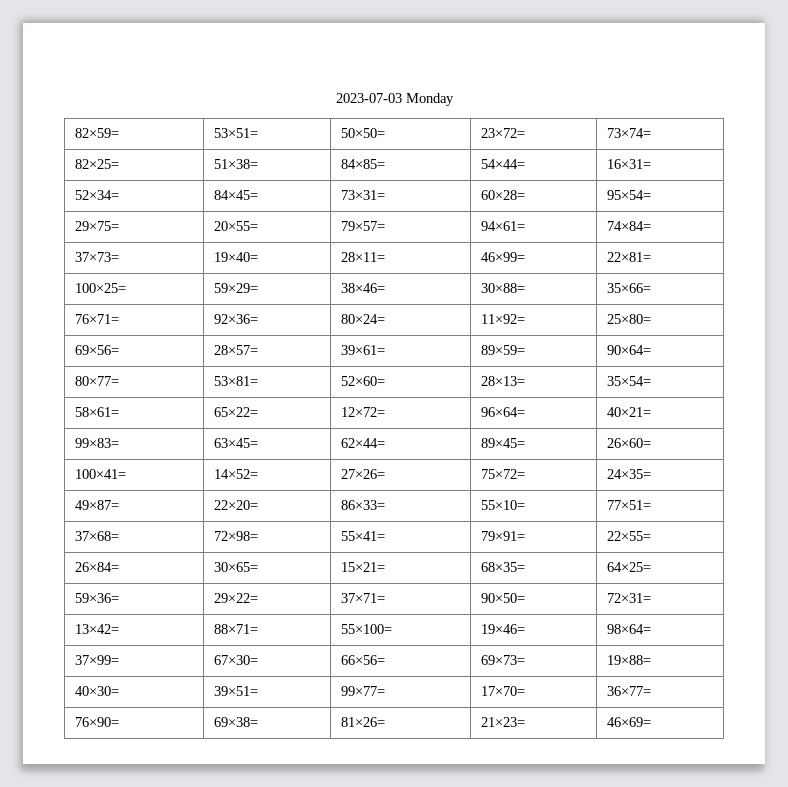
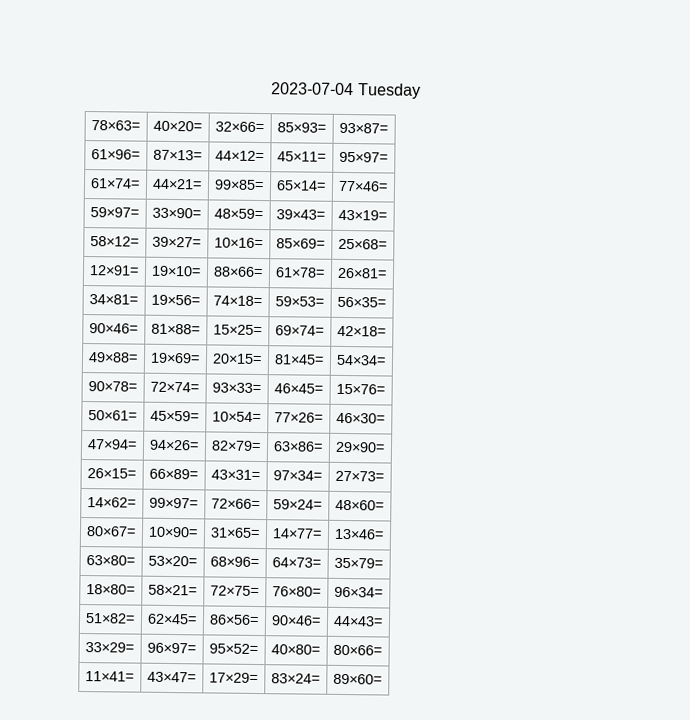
- 2023-07-03 Monday
- 82×59= | 53×51= | 50×50= | 23×72= | 73×74=
- 82×25= | 51×38= | 84×85= | 54×44= | 16×31=
- 52×34= | 84×45= | 73×31= | 60×28= | 95×54=
- 29×75= | 20×55= | 79×57= | 94×61= | 74×84=
- 37×73= | 19×40= | 28×11= | 46×99= | 22×81=
- 100×25= | 59×29= | 38×46= | 30×88= | 35×66=
- 76×71= | 92×36= | 80×24= | 11×92= | 25×80=
- 69×56= | 28×57= | 39×61= | 89×59= | 90×64=
- 80×77= | 53×81= | 52×60= | 28×13= | 35×54=
- 58×61= | 65×22= | 12×72= | 96×64= | 40×21=
- 99×83= | 63×45= | 62×44= | 89×45= | 26×60=
- 100×41= | 14×52= | 27×26= | 75×72= | 24×35=
- 49×87= | 22×20= | 86×33= | 55×10= | 77×51=
- 37×68= | 72×98= | 55×41= | 79×91= | 22×55=
- 26×84= | 30×65= | 15×21= | 68×35= | 64×25=
- 59×36= | 29×22= | 37×71= | 90×50= | 72×31=
- 13×42= | 88×71= | 55×100= | 19×46= | 98×64=
- 37×99= | 67×30= | 66×56= | 69×73= | 19×88=
- 40×30= | 39×51= | 99×77= | 17×70= | 36×77=
- 76×90= | 69×38= | 81×26= | 21×23= | 46×69=
+ 2023-07-04 Tuesday
+ 78×63= | 40×20= | 32×66= | 85×93= | 93×87=
+ 61×96= | 87×13= | 44×12= | 45×11= | 95×97=
+ 61×74= | 44×21= | 99×85= | 65×14= | 77×46=
+ 59×97= | 33×90= | 48×59= | 39×43= | 43×19=
+ 58×12= | 39×27= | 10×16= | 85×69= | 25×68=
+ 12×91= | 19×10= | 88×66= | 61×78= | 26×81=
+ 34×81= | 19×56= | 74×18= | 59×53= | 56×35=
+ 90×46= | 81×88= | 15×25= | 69×74= | 42×18=
+ 49×88= | 19×69= | 20×15= | 81×45= | 54×34=
+ 90×78= | 72×74= | 93×33= | 46×45= | 15×76=
+ 50×61= | 45×59= | 10×54= | 77×26= | 46×30=
+ 47×94= | 94×26= | 82×79= | 63×86= | 29×90=
+ 26×15= | 66×89= | 43×31= | 97×34= | 27×73=
+ 14×62= | 99×97= | 72×66= | 59×24= | 48×60=
+ 80×67= | 10×90= | 31×65= | 14×77= | 13×46=
+ 63×80= | 53×20= | 68×96= | 64×73= | 35×79=
+ 18×80= | 58×21= | 72×75= | 76×80= | 96×34=
+ 51×82= | 62×45= | 86×56= | 90×46= | 44×43=
+ 33×29= | 96×97= | 95×52= | 40×80= | 80×66=
+ 11×41= | 43×47= | 17×29= | 83×24= | 89×60=

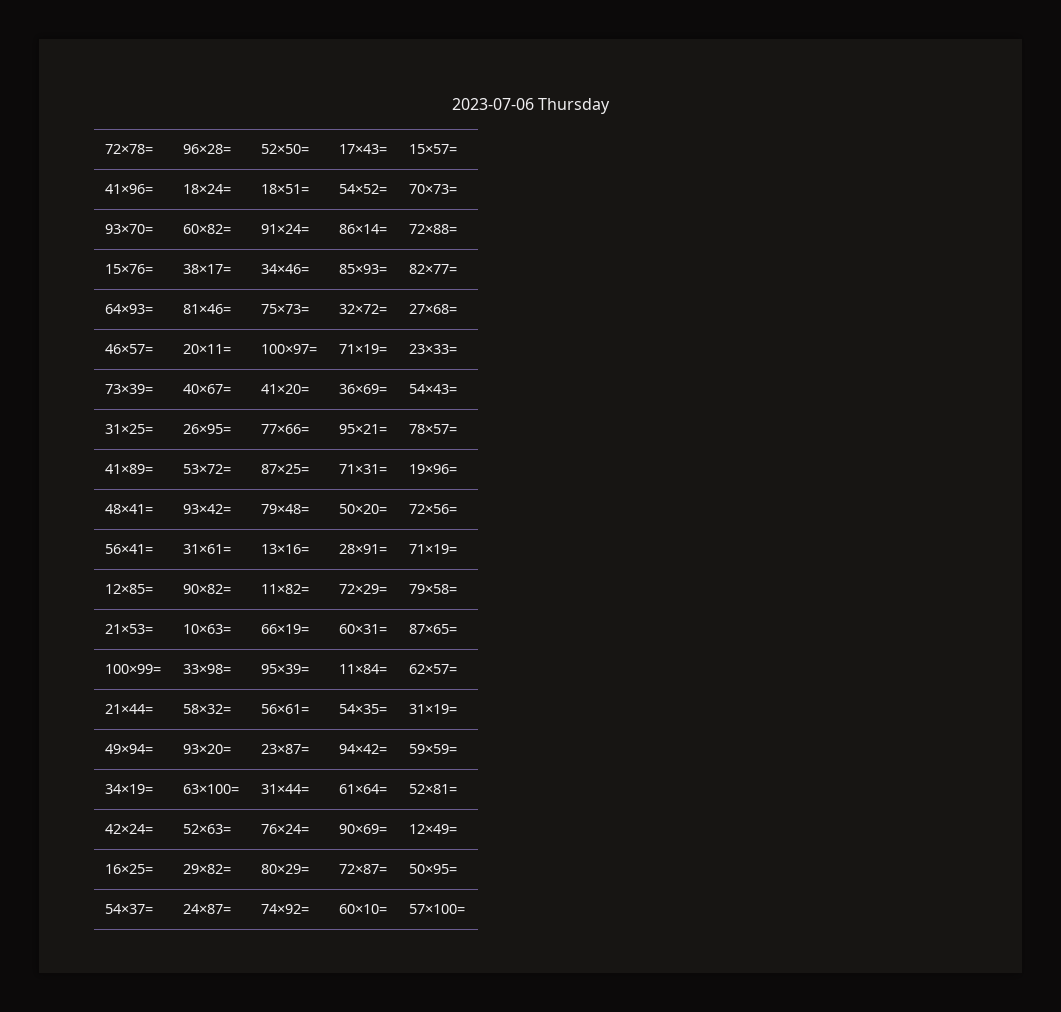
- 2023-07-04 Tuesday
- 78×63= | 40×20= | 32×66= | 85×93= | 93×87=
- 61×96= | 87×13= | 44×12= | 45×11= | 95×97=
- 61×74= | 44×21= | 99×85= | 65×14= | 77×46=
- 59×97= | 33×90= | 48×59= | 39×43= | 43×19=
- 58×12= | 39×27= | 10×16= | 85×69= | 25×68=
- 12×91= | 19×10= | 88×66= | 61×78= | 26×81=
- 34×81= | 19×56= | 74×18= | 59×53= | 56×35=
- 90×46= | 81×88= | 15×25= | 69×74= | 42×18=
- 49×88= | 19×69= | 20×15= | 81×45= | 54×34=
- 90×78= | 72×74= | 93×33= | 46×45= | 15×76=
- 50×61= | 45×59= | 10×54= | 77×26= | 46×30=
- 47×94= | 94×26= | 82×79= | 63×86= | 29×90=
- 26×15= | 66×89= | 43×31= | 97×34= | 27×73=
- 14×62= | 99×97= | 72×66= | 59×24= | 48×60=
- 80×67= | 10×90= | 31×65= | 14×77= | 13×46=
- 63×80= | 53×20= | 68×96= | 64×73= | 35×79=
- 18×80= | 58×21= | 72×75= | 76×80= | 96×34=
- 51×82= | 62×45= | 86×56= | 90×46= | 44×43=
- 33×29= | 96×97= | 95×52= | 40×80= | 80×66=
- 11×41= | 43×47= | 17×29= | 83×24= | 89×60=
+ 2023-07-06 Thursday
+ 72×78= | 96×28= | 52×50= | 17×43= | 15×57=
+ 41×96= | 18×24= | 18×51= | 54×52= | 70×73=
+ 93×70= | 60×82= | 91×24= | 86×14= | 72×88=
+ 15×76= | 38×17= | 34×46= | 85×93= | 82×77=
+ 64×93= | 81×46= | 75×73= | 32×72= | 27×68=
+ 46×57= | 20×11= | 100×97= | 71×19= | 23×33=
+ 73×39= | 40×67= | 41×20= | 36×69= | 54×43=
+ 31×25= | 26×95= | 77×66= | 95×21= | 78×57=
+ 41×89= | 53×72= | 87×25= | 71×31= | 19×96=
+ 48×41= | 93×42= | 79×48= | 50×20= | 72×56=
+ 56×41= | 31×61= | 13×16= | 28×91= | 71×19=
+ 12×85= | 90×82= | 11×82= | 72×29= | 79×58=
+ 21×53= | 10×63= | 66×19= | 60×31= | 87×65=
+ 100×99= | 33×98= | 95×39= | 11×84= | 62×57=
+ 21×44= | 58×32= | 56×61= | 54×35= | 31×19=
+ 49×94= | 93×20= | 23×87= | 94×42= | 59×59=
+ 34×19= | 63×100= | 31×44= | 61×64= | 52×81=
+ 42×24= | 52×63= | 76×24= | 90×69= | 12×49=
+ 16×25= | 29×82= | 80×29= | 72×87= | 50×95=
+ 54×37= | 24×87= | 74×92= | 60×10= | 57×100=

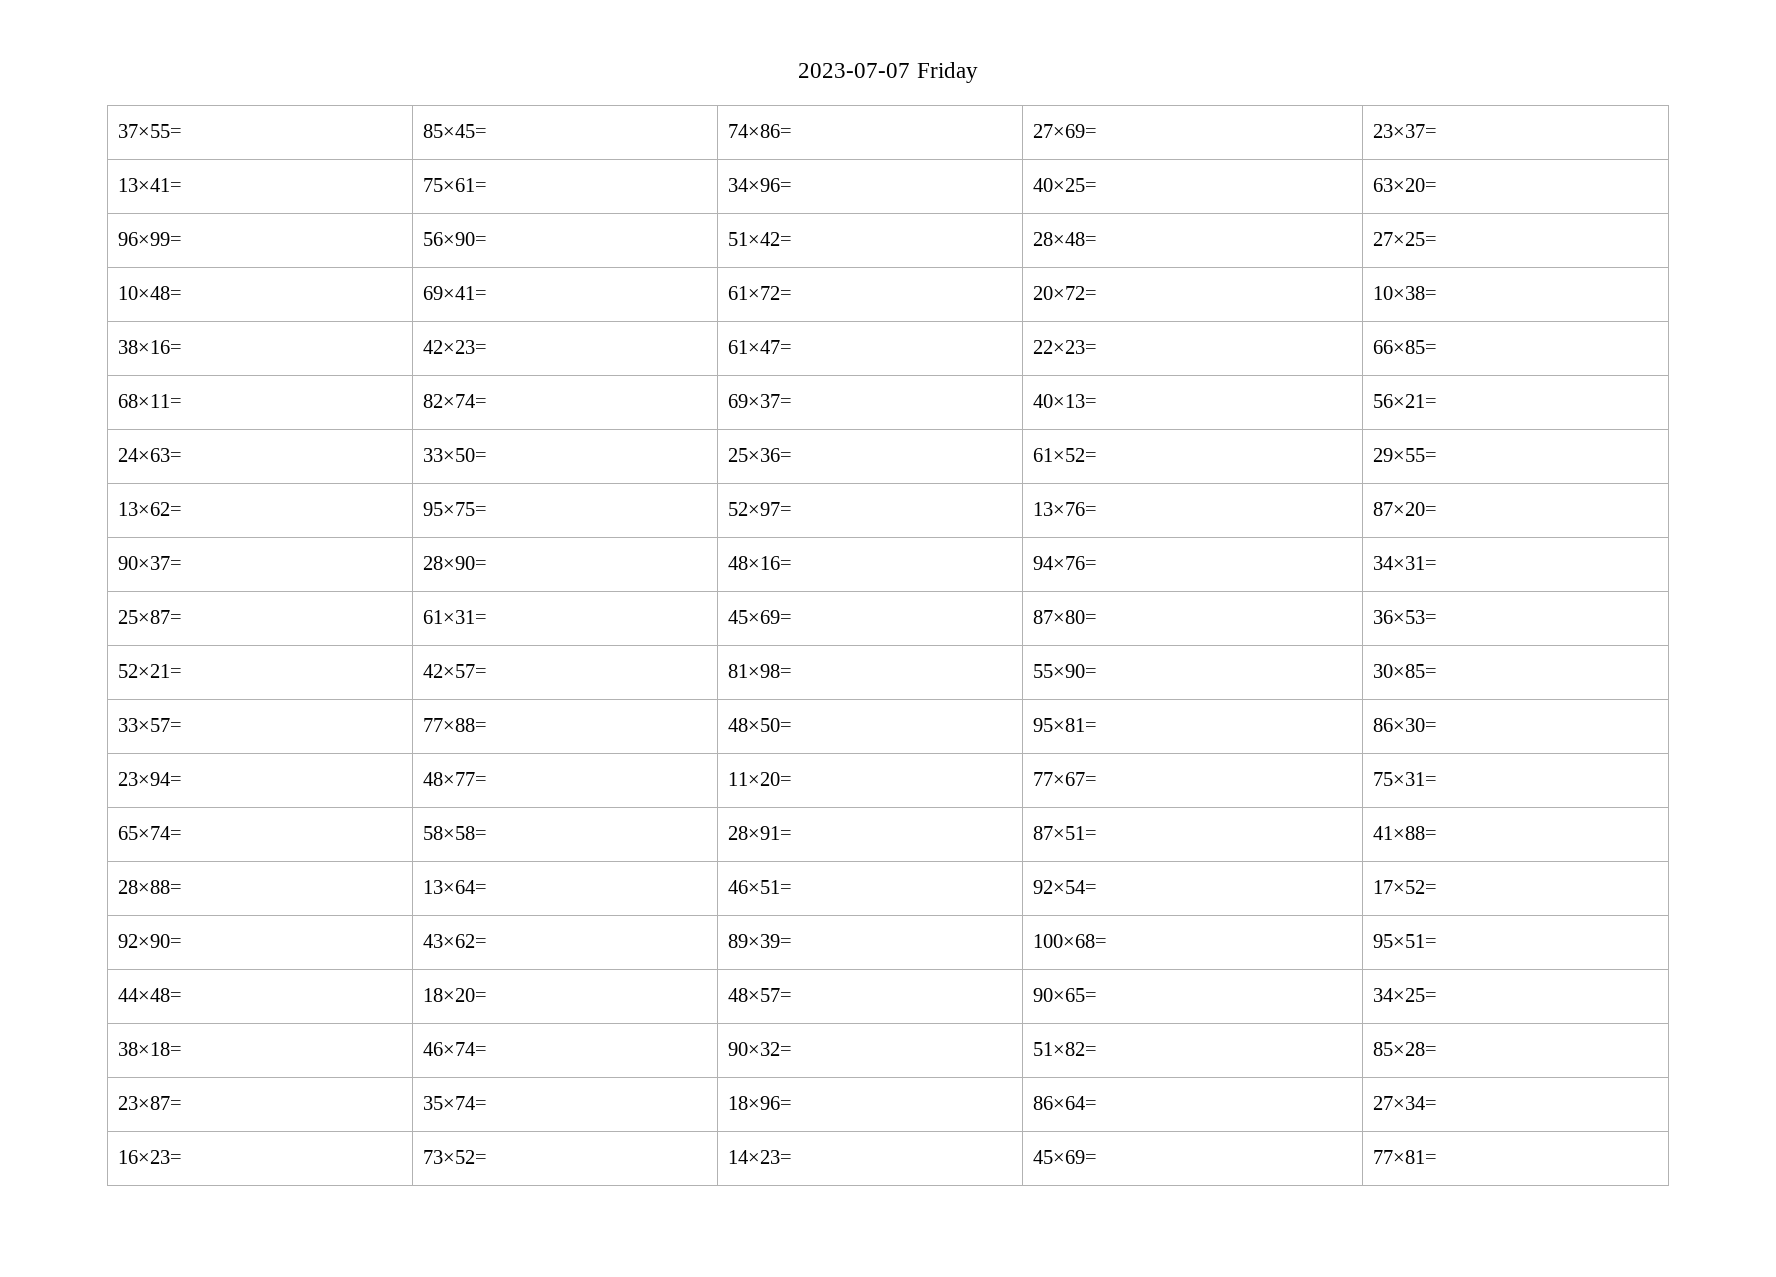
- 2023-07-06 Thursday
- 72×78= | 96×28= | 52×50= | 17×43= | 15×57=
- 41×96= | 18×24= | 18×51= | 54×52= | 70×73=
- 93×70= | 60×82= | 91×24= | 86×14= | 72×88=
- 15×76= | 38×17= | 34×46= | 85×93= | 82×77=
- 64×93= | 81×46= | 75×73= | 32×72= | 27×68=
- 46×57= | 20×11= | 100×97= | 71×19= | 23×33=
- 73×39= | 40×67= | 41×20= | 36×69= | 54×43=
- 31×25= | 26×95= | 77×66= | 95×21= | 78×57=
- 41×89= | 53×72= | 87×25= | 71×31= | 19×96=
- 48×41= | 93×42= | 79×48= | 50×20= | 72×56=
- 56×41= | 31×61= | 13×16= | 28×91= | 71×19=
- 12×85= | 90×82= | 11×82= | 72×29= | 79×58=
- 21×53= | 10×63= | 66×19= | 60×31= | 87×65=
- 100×99= | 33×98= | 95×39= | 11×84= | 62×57=
- 21×44= | 58×32= | 56×61= | 54×35= | 31×19=
- 49×94= | 93×20= | 23×87= | 94×42= | 59×59=
- 34×19= | 63×100= | 31×44= | 61×64= | 52×81=
- 42×24= | 52×63= | 76×24= | 90×69= | 12×49=
- 16×25= | 29×82= | 80×29= | 72×87= | 50×95=
- 54×37= | 24×87= | 74×92= | 60×10= | 57×100=
+ 2023-07-07 Friday
+ 37×55= | 85×45= | 74×86= | 27×69= | 23×37=
+ 13×41= | 75×61= | 34×96= | 40×25= | 63×20=
+ 96×99= | 56×90= | 51×42= | 28×48= | 27×25=
+ 10×48= | 69×41= | 61×72= | 20×72= | 10×38=
+ 38×16= | 42×23= | 61×47= | 22×23= | 66×85=
+ 68×11= | 82×74= | 69×37= | 40×13= | 56×21=
+ 24×63= | 33×50= | 25×36= | 61×52= | 29×55=
+ 13×62= | 95×75= | 52×97= | 13×76= | 87×20=
+ 90×37= | 28×90= | 48×16= | 94×76= | 34×31=
+ 25×87= | 61×31= | 45×69= | 87×80= | 36×53=
+ 52×21= | 42×57= | 81×98= | 55×90= | 30×85=
+ 33×57= | 77×88= | 48×50= | 95×81= | 86×30=
+ 23×94= | 48×77= | 11×20= | 77×67= | 75×31=
+ 65×74= | 58×58= | 28×91= | 87×51= | 41×88=
+ 28×88= | 13×64= | 46×51= | 92×54= | 17×52=
+ 92×90= | 43×62= | 89×39= | 100×68= | 95×51=
+ 44×48= | 18×20= | 48×57= | 90×65= | 34×25=
+ 38×18= | 46×74= | 90×32= | 51×82= | 85×28=
+ 23×87= | 35×74= | 18×96= | 86×64= | 27×34=
+ 16×23= | 73×52= | 14×23= | 45×69= | 77×81=

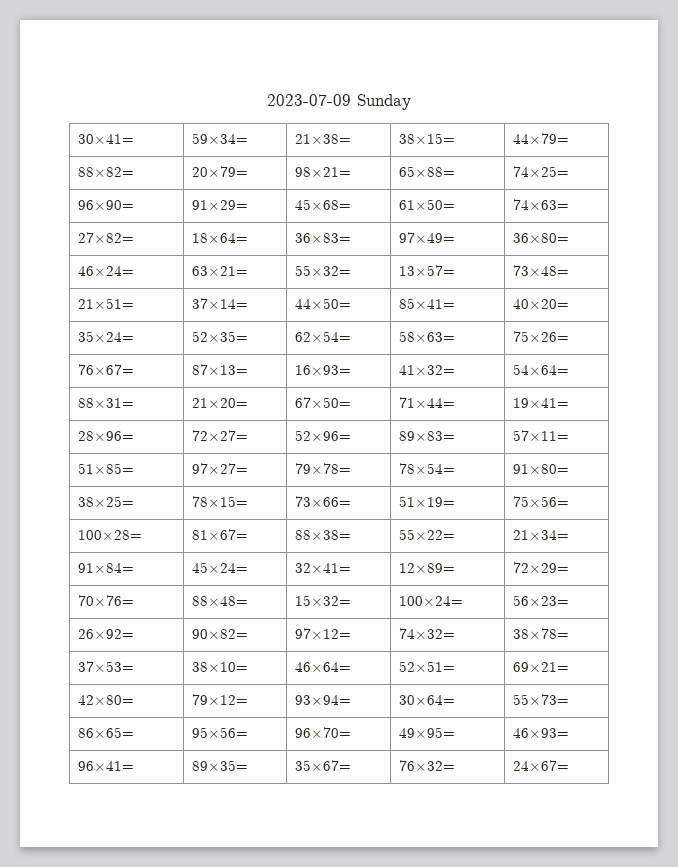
- 2023-07-07 Friday
- 37×55= | 85×45= | 74×86= | 27×69= | 23×37=
- 13×41= | 75×61= | 34×96= | 40×25= | 63×20=
- 96×99= | 56×90= | 51×42= | 28×48= | 27×25=
- 10×48= | 69×41= | 61×72= | 20×72= | 10×38=
- 38×16= | 42×23= | 61×47= | 22×23= | 66×85=
- 68×11= | 82×74= | 69×37= | 40×13= | 56×21=
- 24×63= | 33×50= | 25×36= | 61×52= | 29×55=
- 13×62= | 95×75= | 52×97= | 13×76= | 87×20=
- 90×37= | 28×90= | 48×16= | 94×76= | 34×31=
- 25×87= | 61×31= | 45×69= | 87×80= | 36×53=
- 52×21= | 42×57= | 81×98= | 55×90= | 30×85=
- 33×57= | 77×88= | 48×50= | 95×81= | 86×30=
- 23×94= | 48×77= | 11×20= | 77×67= | 75×31=
- 65×74= | 58×58= | 28×91= | 87×51= | 41×88=
- 28×88= | 13×64= | 46×51= | 92×54= | 17×52=
- 92×90= | 43×62= | 89×39= | 100×68= | 95×51=
- 44×48= | 18×20= | 48×57= | 90×65= | 34×25=
- 38×18= | 46×74= | 90×32= | 51×82= | 85×28=
- 23×87= | 35×74= | 18×96= | 86×64= | 27×34=
- 16×23= | 73×52= | 14×23= | 45×69= | 77×81=
+ 2023-07-09 Sunday
+ 30×41= | 59×34= | 21×38= | 38×15= | 44×79=
+ 88×82= | 20×79= | 98×21= | 65×88= | 74×25=
+ 96×90= | 91×29= | 45×68= | 61×50= | 74×63=
+ 27×82= | 18×64= | 36×83= | 97×49= | 36×80=
+ 46×24= | 63×21= | 55×32= | 13×57= | 73×48=
+ 21×51= | 37×14= | 44×50= | 85×41= | 40×20=
+ 35×24= | 52×35= | 62×54= | 58×63= | 75×26=
+ 76×67= | 87×13= | 16×93= | 41×32= | 54×64=
+ 88×31= | 21×20= | 67×50= | 71×44= | 19×41=
+ 28×96= | 72×27= | 52×96= | 89×83= | 57×11=
+ 51×85= | 97×27= | 79×78= | 78×54= | 91×80=
+ 38×25= | 78×15= | 73×66= | 51×19= | 75×56=
+ 100×28= | 81×67= | 88×38= | 55×22= | 21×34=
+ 91×84= | 45×24= | 32×41= | 12×89= | 72×29=
+ 70×76= | 88×48= | 15×32= | 100×24= | 56×23=
+ 26×92= | 90×82= | 97×12= | 74×32= | 38×78=
+ 37×53= | 38×10= | 46×64= | 52×51= | 69×21=
+ 42×80= | 79×12= | 93×94= | 30×64= | 55×73=
+ 86×65= | 95×56= | 96×70= | 49×95= | 46×93=
+ 96×41= | 89×35= | 35×67= | 76×32= | 24×67=

